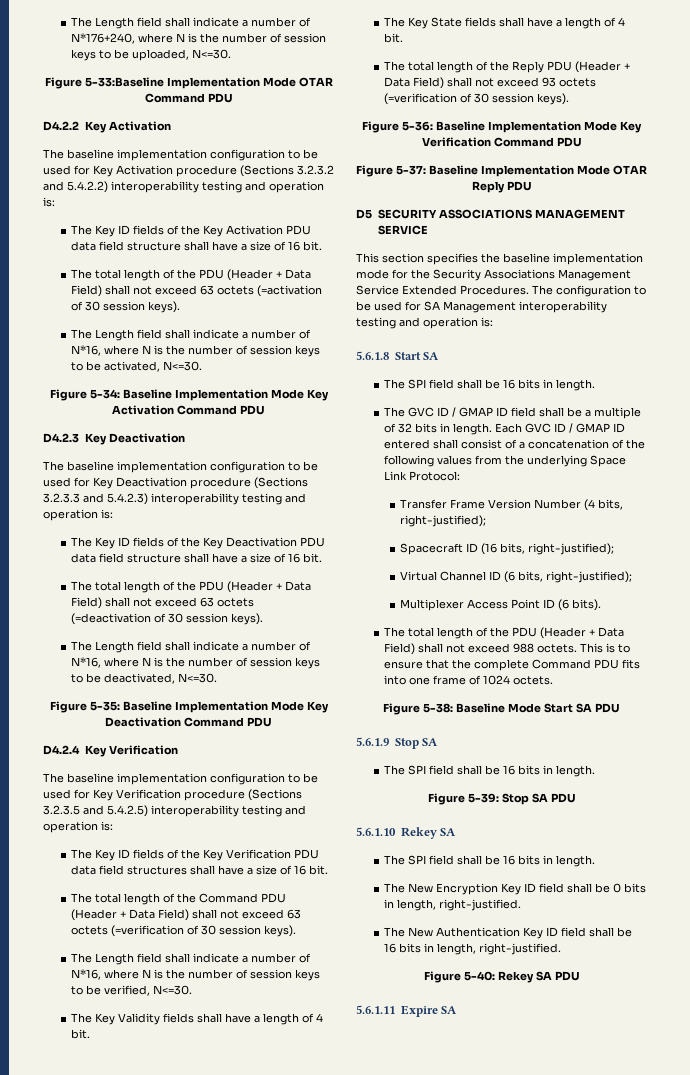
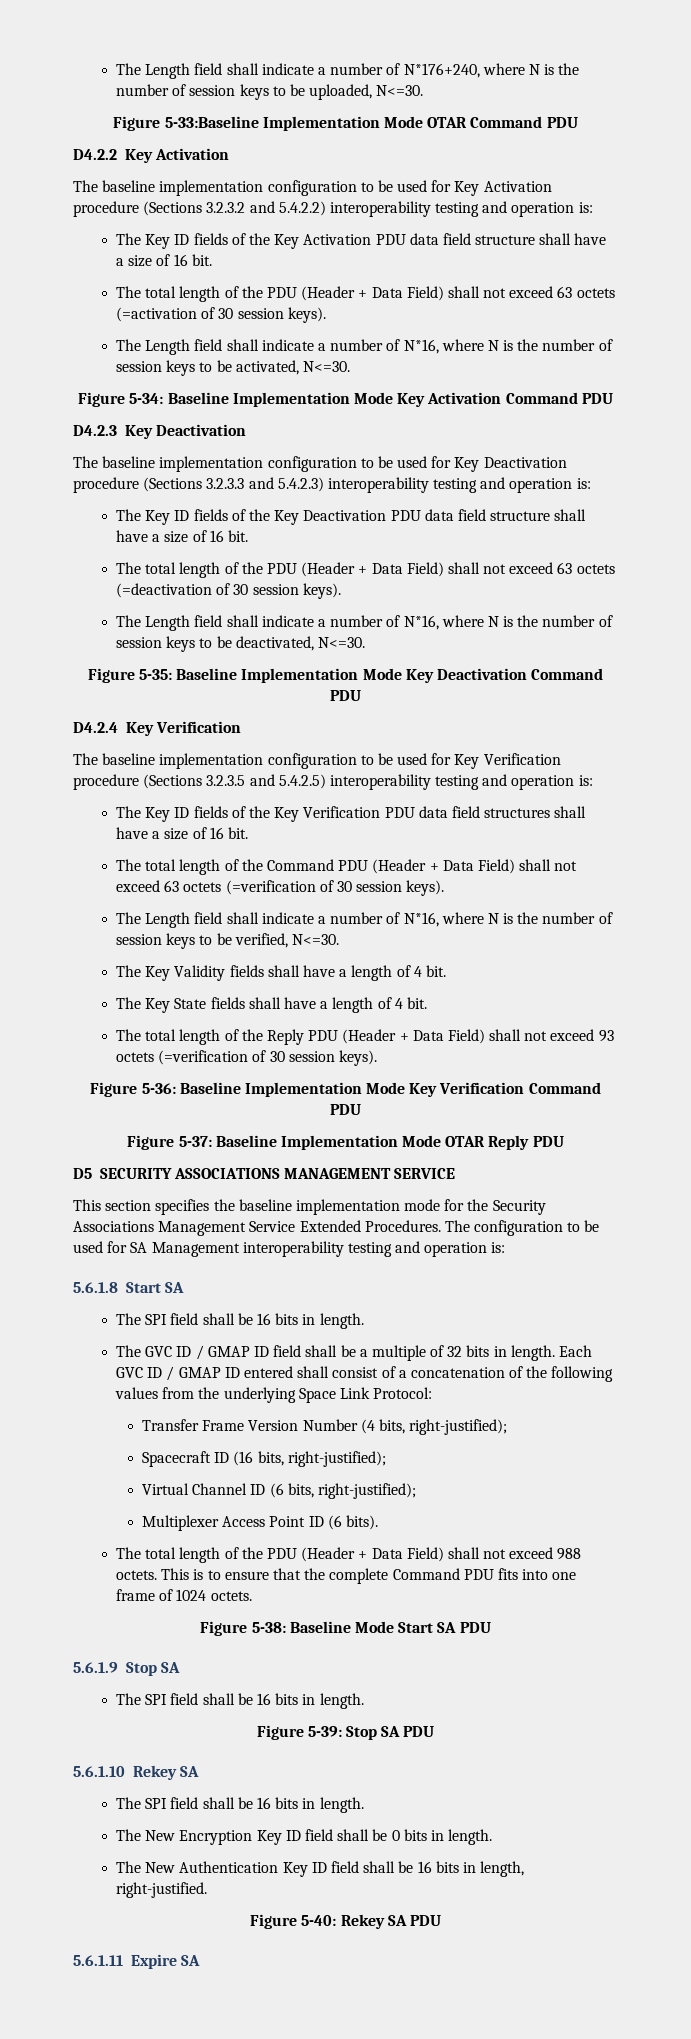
- The New Encryption Key ID field shall be 0 bits in length, right-justified.
+ The New Encryption Key ID field shall be 0 bits in length.

